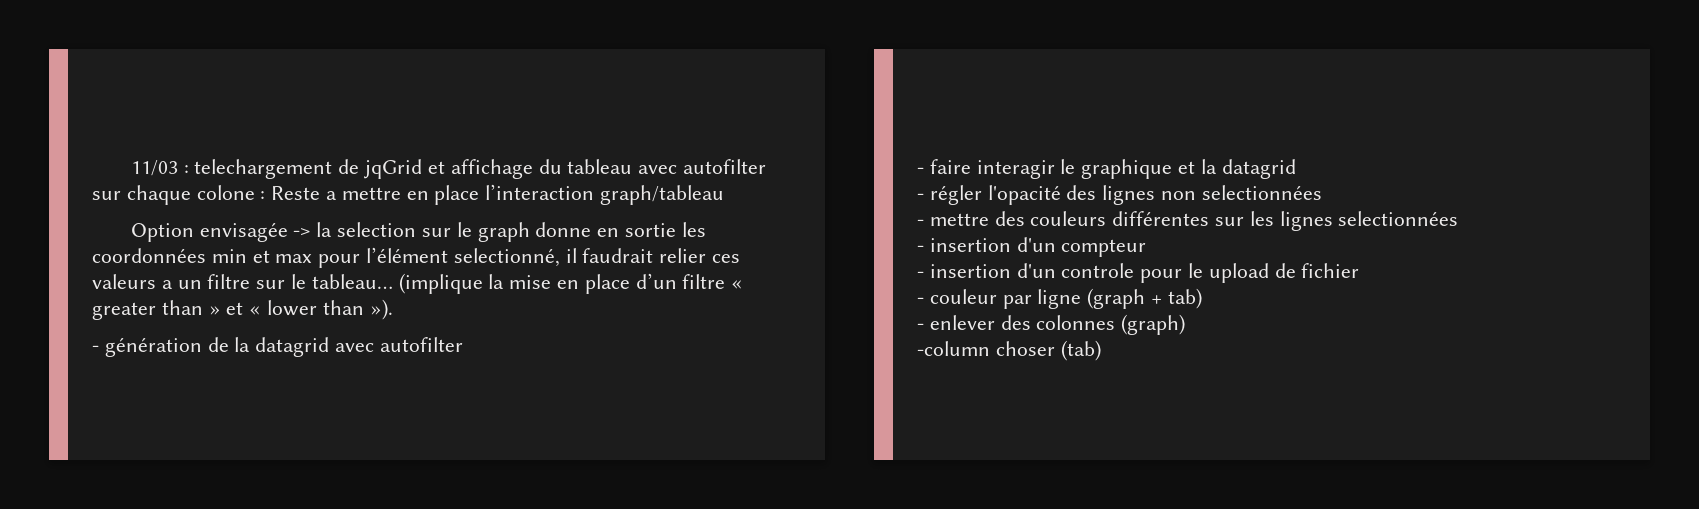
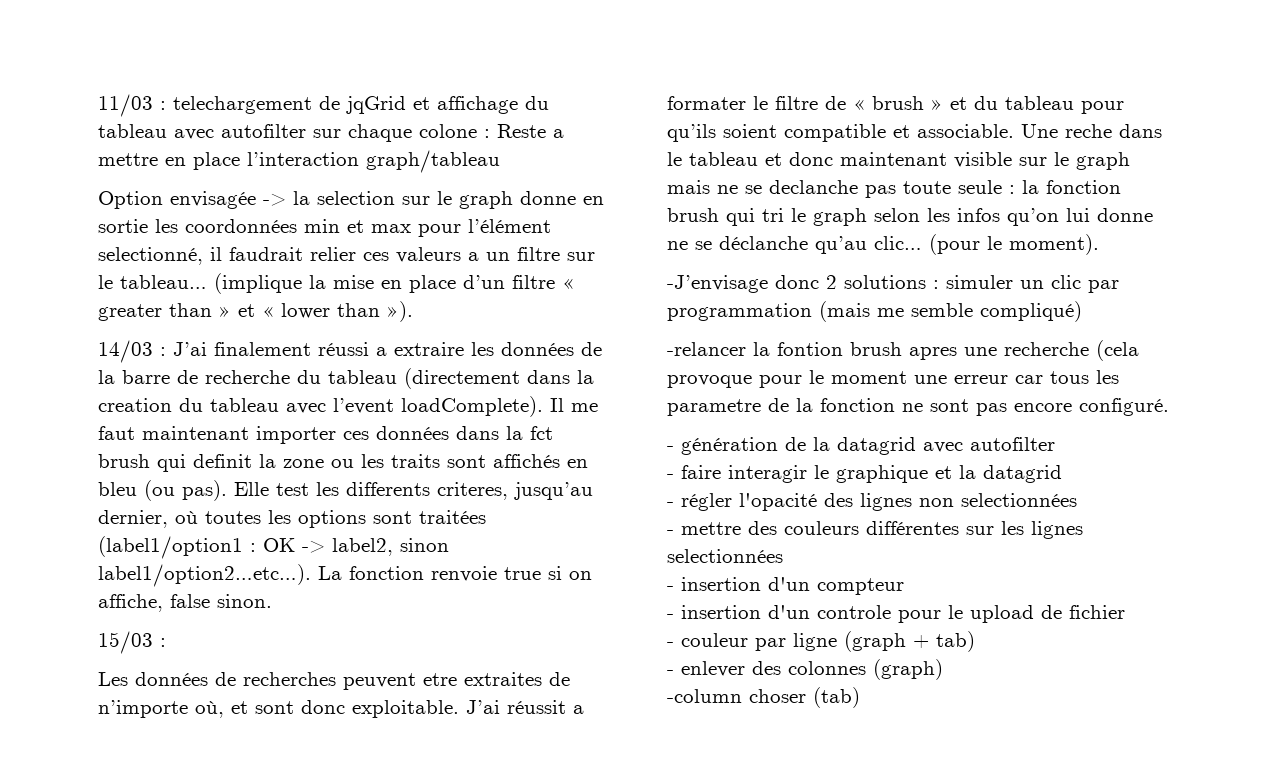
+ 14/03 : J’ai finalement réussi a extraire les données de la barre de recherche du tableau (directement dans la creation du tableau avec l’event loadComplete). Il me faut maintenant importer ces données dans la fct brush qui definit la zone ou les traits sont affichés en bleu (ou pas). Elle test les differents criteres, jusqu’au dernier, où toutes les options sont traitées (label1/option1 : OK -> label2, sinon label1/option2…etc…). La fonction renvoie true si on affiche, false sinon.
+ 15/03 :
+ Les données de recherches peuvent etre extraites de n’importe où, et sont donc exploitable. J’ai réussit a formater le filtre de « brush » et du tableau pour qu’ils soient compatible et associable. Une reche dans le tableau et donc maintenant visible sur le graph mais ne se declanche pas toute seule : la fonction brush qui tri le graph selon les infos qu’on lui donne ne se déclanche qu’au clic… (pour le moment).
+ -J’envisage donc 2 solutions : simuler un clic par programmation (mais me semble compliqué)
+ -relancer la fontion brush apres une recherche (cela provoque pour le moment une erreur car tous les parametre de la fonction ne sont pas encore configuré.

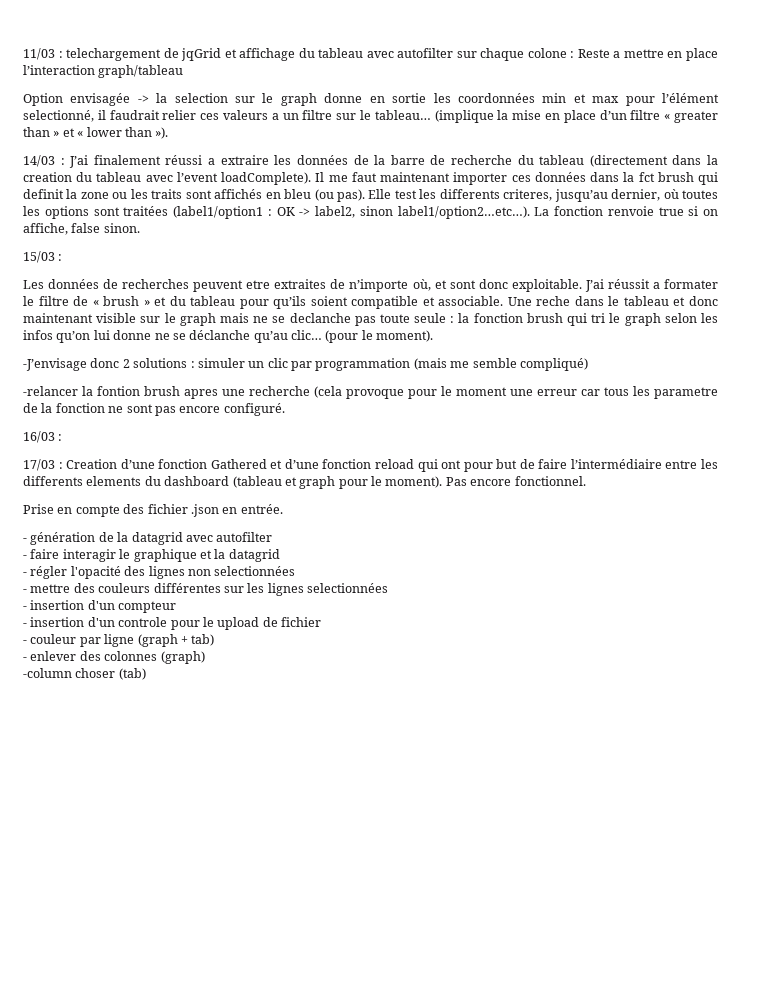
+ 16/03 :
+ 17/03 : Creation d’une fonction Gathered et d’une fonction reload qui ont pour but de faire l’intermédiaire entre les differents elements du dashboard (tableau et graph pour le moment). Pas encore fonctionnel.
+ Prise en compte des fichier .json en entrée.

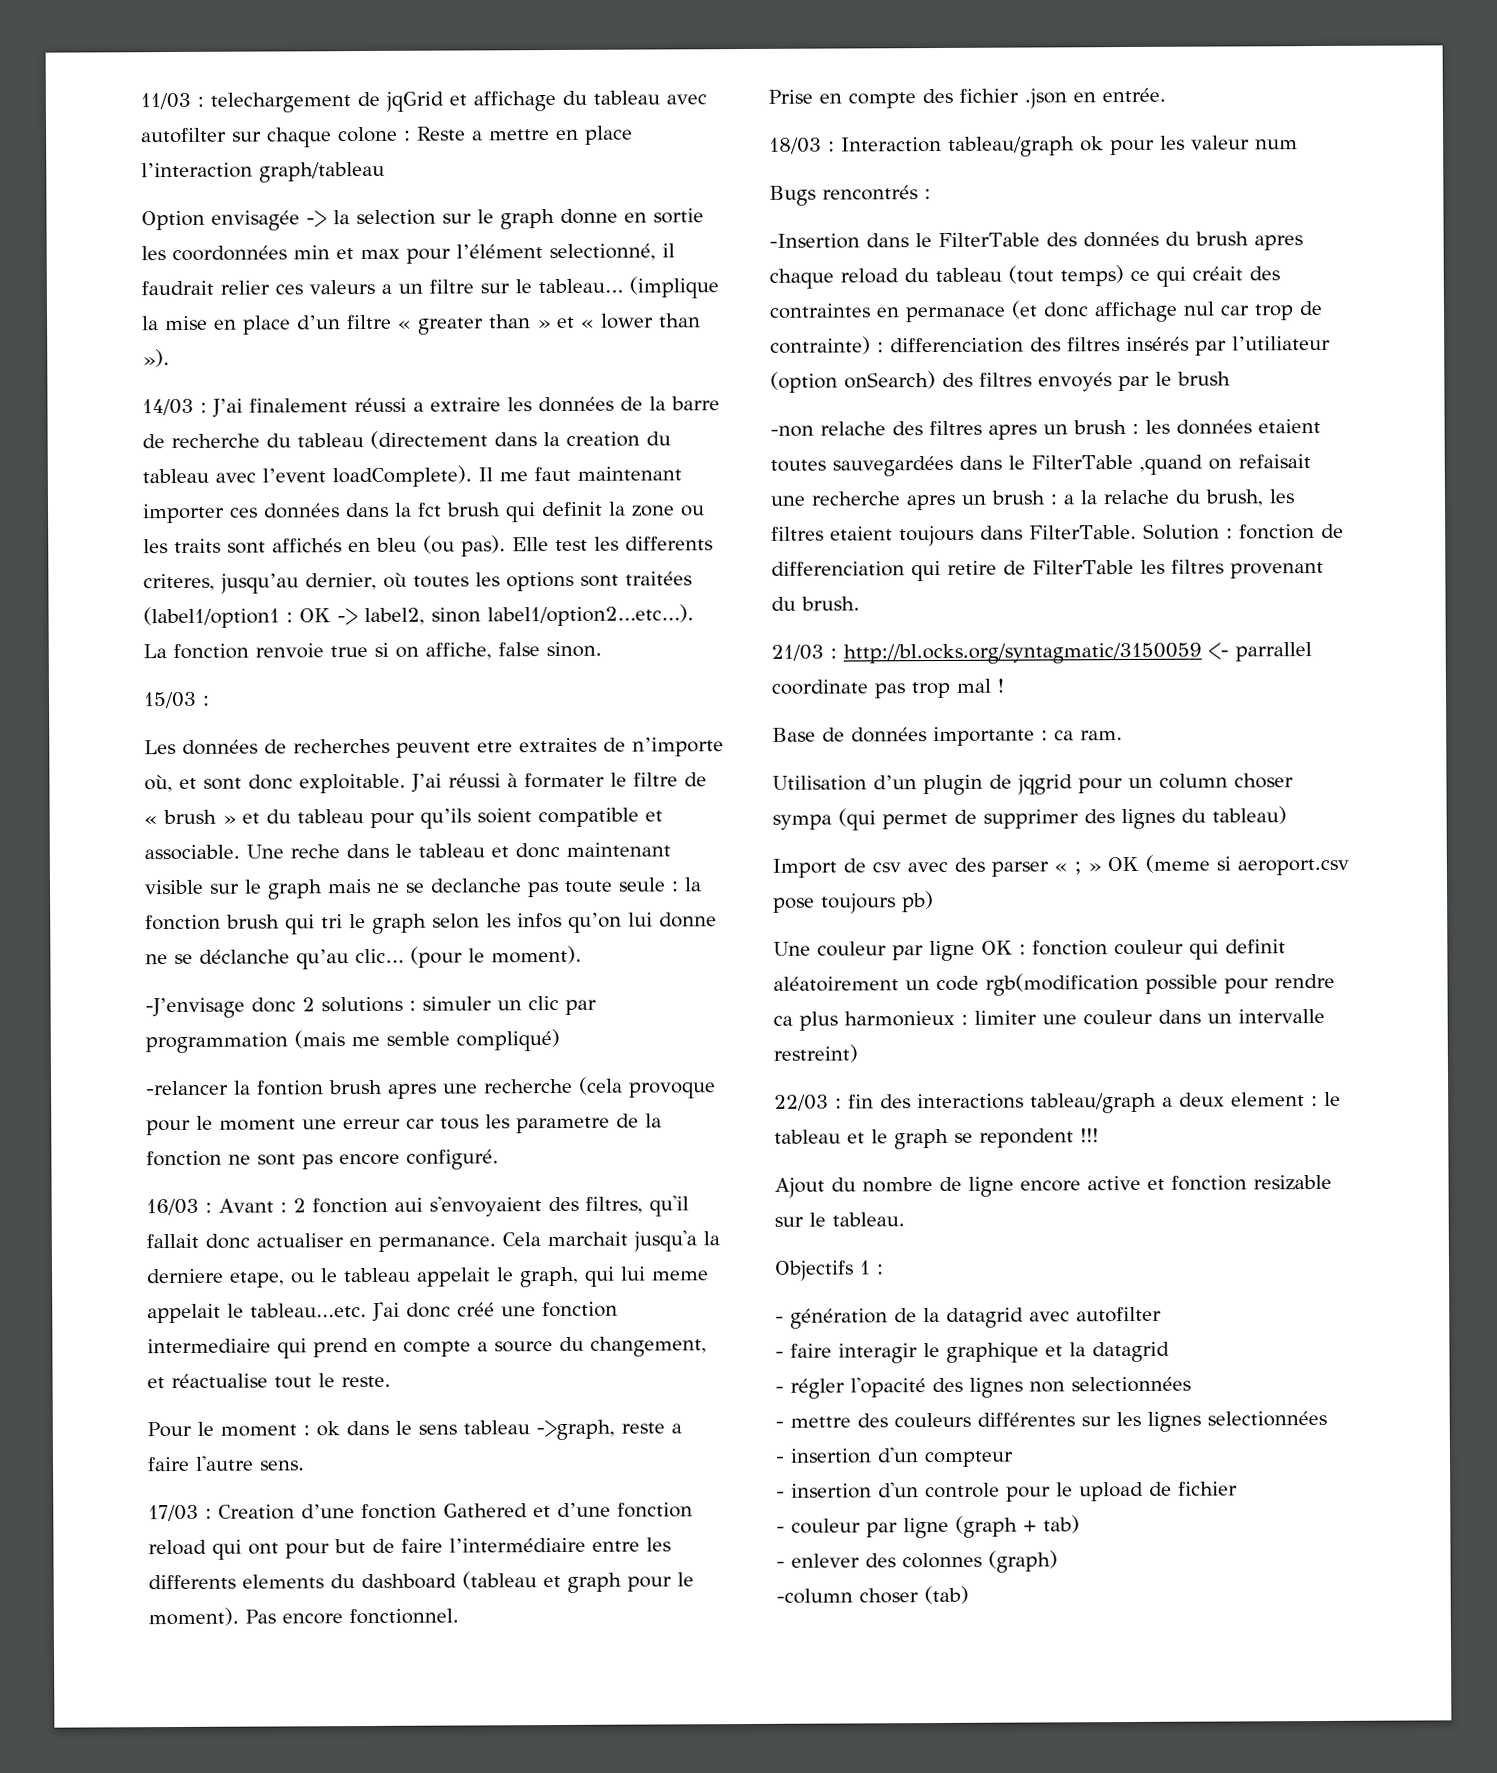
- J’ai réussit a formater le filtre de « brush » et du tableau pour qu’ils soient compatible et associable.
+ J’ai réussi à formater le filtre de « brush » et du tableau pour qu’ils soient compatible et associable.
- 16/03 :
+ 16/03 : Avant : 2 fonction aui s'envoyaient des filtres, qu'il fallait donc actualiser en permanance. Cela marchait jusqu'a la derniere etape, ou le tableau appelait le graph, qui lui meme appelait le tableau...etc. J'ai donc créé une fonction intermediaire qui prend en compte a source du changement, et réactualise tout le reste.
+ Pour le moment : ok dans le sens tableau ->graph, reste a faire l'autre sens.
+ 18/03 : Interaction tableau/graph ok pour les valeur num
+ Bugs rencontrés :
+ -Insertion dans le FilterTable des données du brush apres chaque reload du tableau (tout temps) ce qui créait des contraintes en permanace (et donc affichage nul car trop de contrainte) : differenciation des filtres insérés par l’utiliateur (option onSearch) des filtres envoyés par le brush
+ -non relache des filtres apres un brush : les données etaient toutes sauvegardées dans le FilterTable ,quand on refaisait une recherche apres un brush : a la relache du brush, les filtres etaient toujours dans FilterTable. Solution : fonction de differenciation qui retire de FilterTable les filtres provenant du brush.
+ 21/03 : http://bl.ocks.org/syntagmatic/3150059 <- parrallel coordinate pas trop mal !
+ Base de données importante : ca ram.
+ Utilisation d’un plugin de jqgrid pour un column choser sympa (qui permet de supprimer des lignes du tableau)
+ Import de csv avec des parser « ; » OK (meme si aeroport.csv pose toujours pb)
+ Une couleur par ligne OK : fonction couleur qui definit aléatoirement un code rgb(modification possible pour rendre ca plus harmonieux : limiter une couleur dans un intervalle restreint)
+ 22/03 : fin des interactions tableau/graph a deux element : le tableau et le graph se repondent !!!
+ Ajout du nombre de ligne encore active et fonction resizable sur le tableau.
+ Objectifs 1 :

